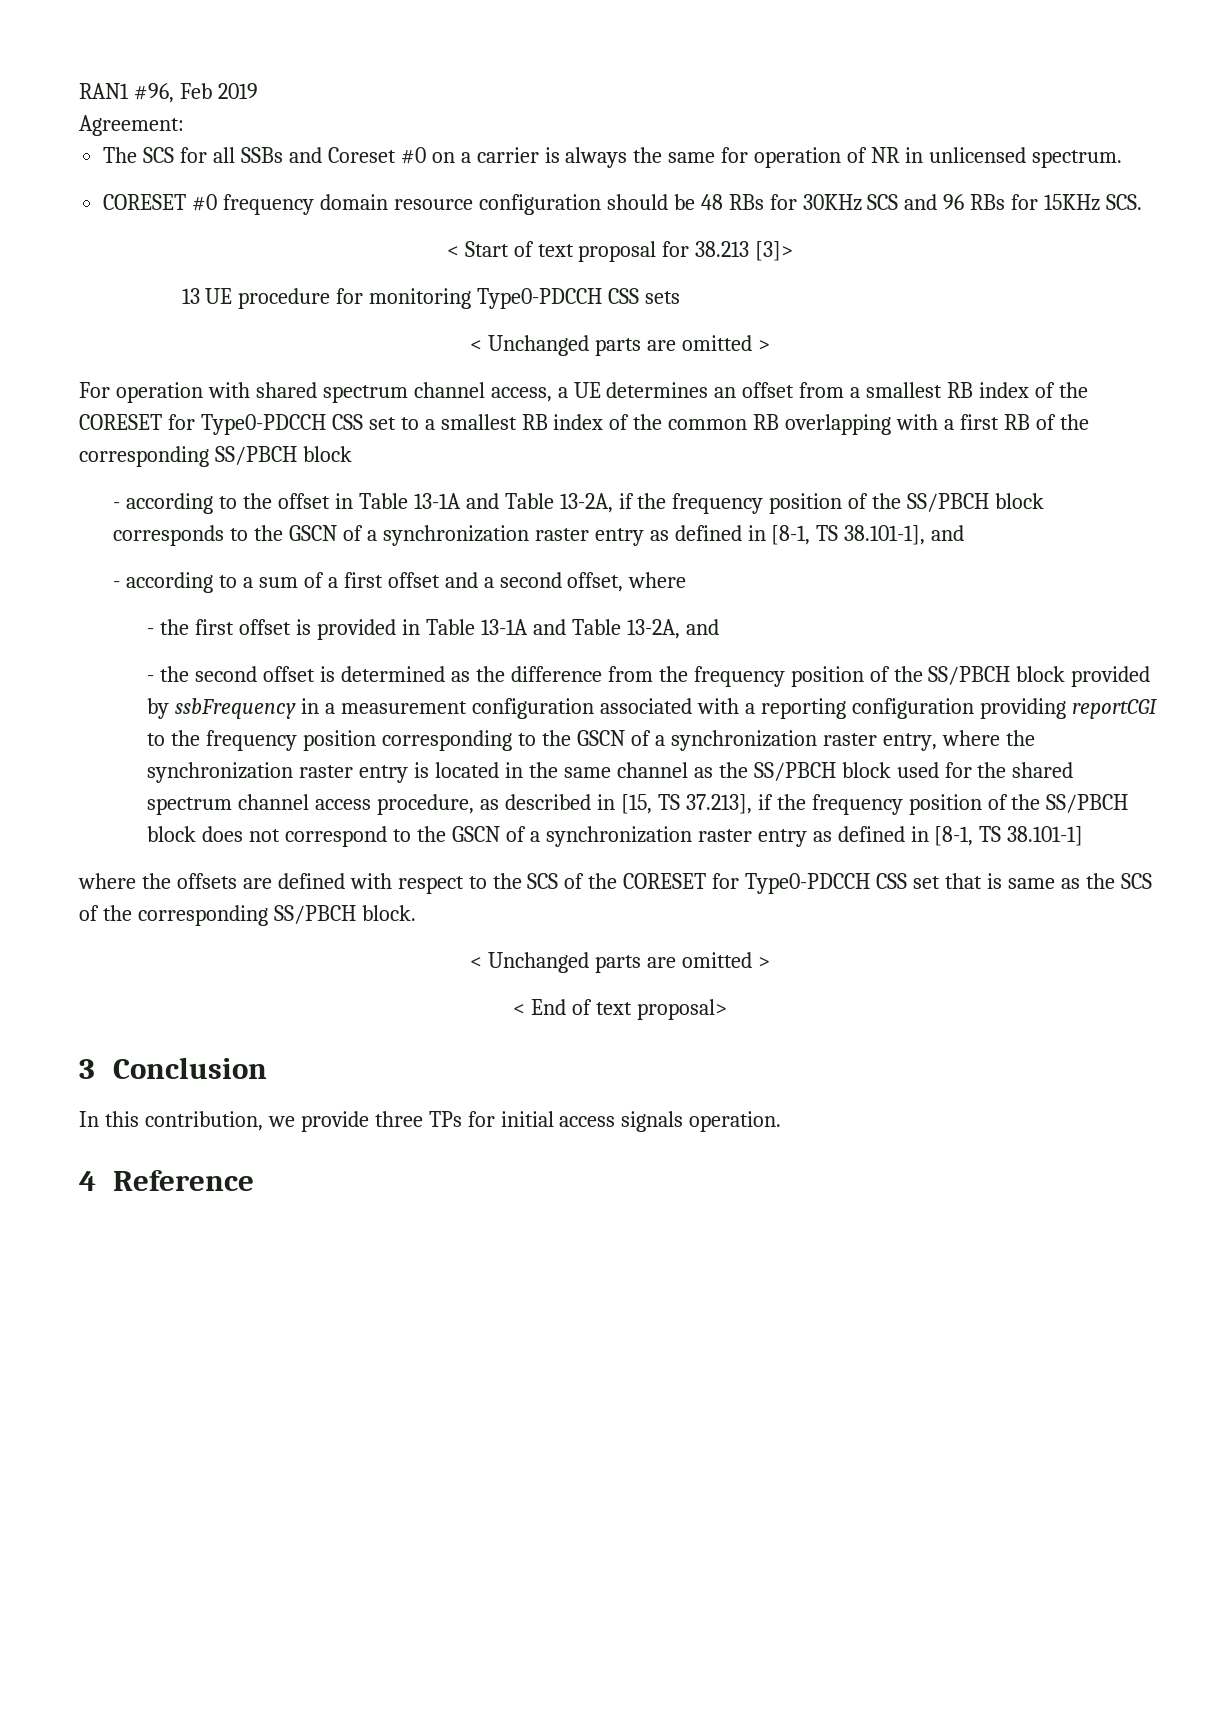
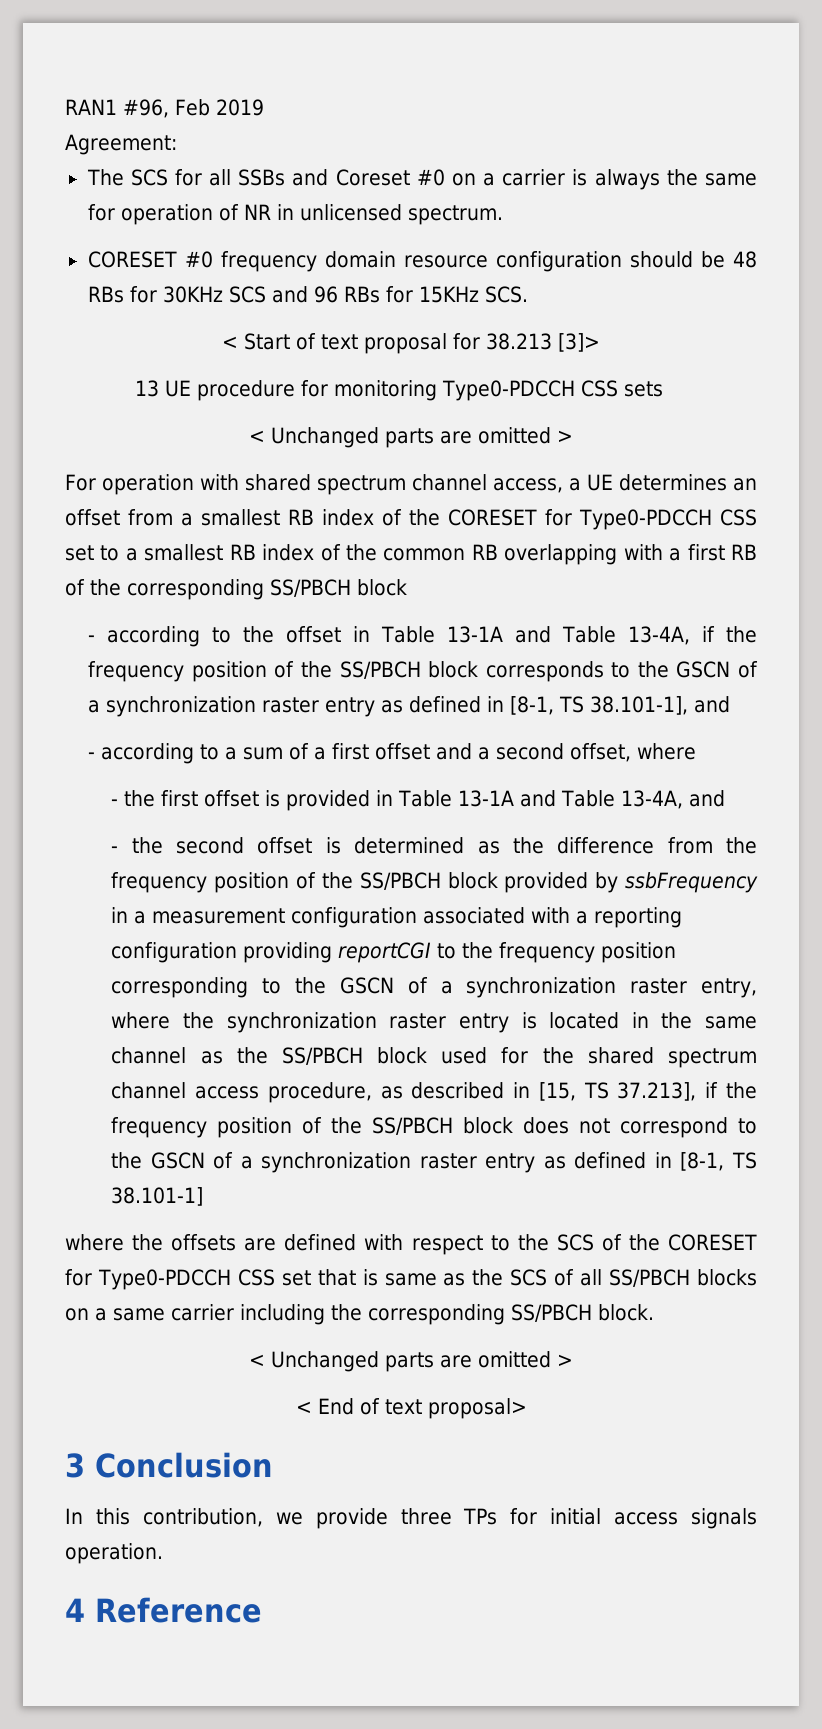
- - according to the offset in Table 13-1A and Table 13-2A, if the frequency position of the SS/PBCH block corresponds to the GSCN of a synchronization raster entry as defined in [8-1, TS 38.101-1], and
+ - according to the offset in Table 13-1A and Table 13-4A, if the frequency position of the SS/PBCH block corresponds to the GSCN of a synchronization raster entry as defined in [8-1, TS 38.101-1], and
- - the first offset is provided in Table 13-1A and Table 13-2A, and
+ - the first offset is provided in Table 13-1A and Table 13-4A, and
- where the offsets are defined with respect to the SCS of the CORESET for Type0-PDCCH CSS set that is same as the SCS of the corresponding SS/PBCH block.
+ where the offsets are defined with respect to the SCS of the CORESET for Type0-PDCCH CSS set that is same as the SCS of all SS/PBCH blocks on a same carrier including the corresponding SS/PBCH block.

